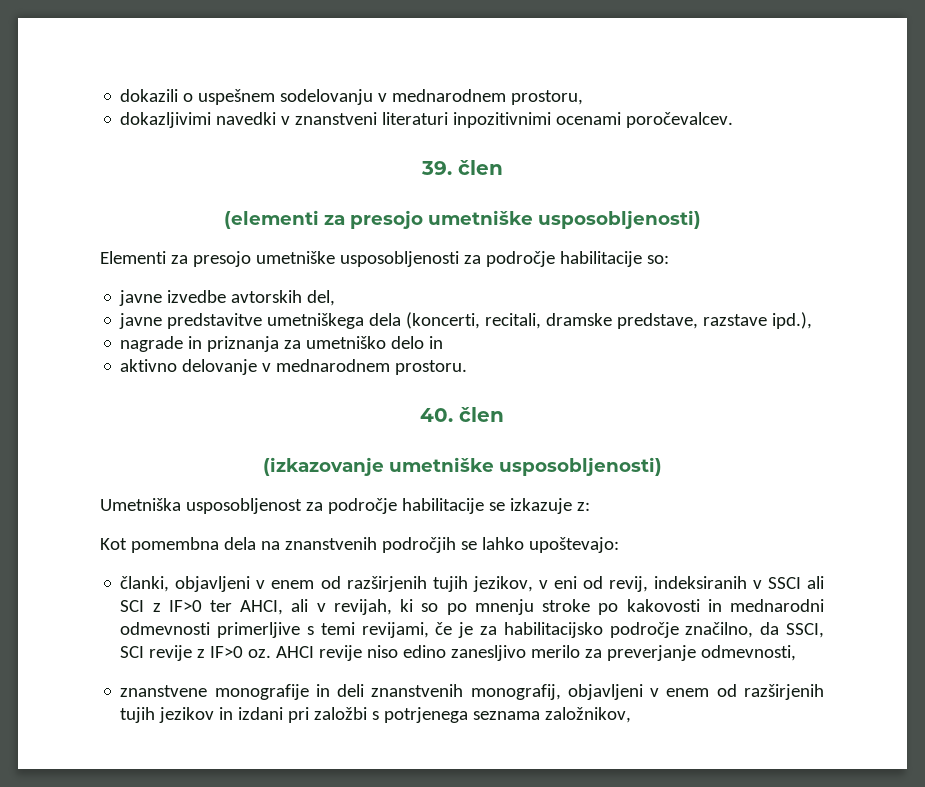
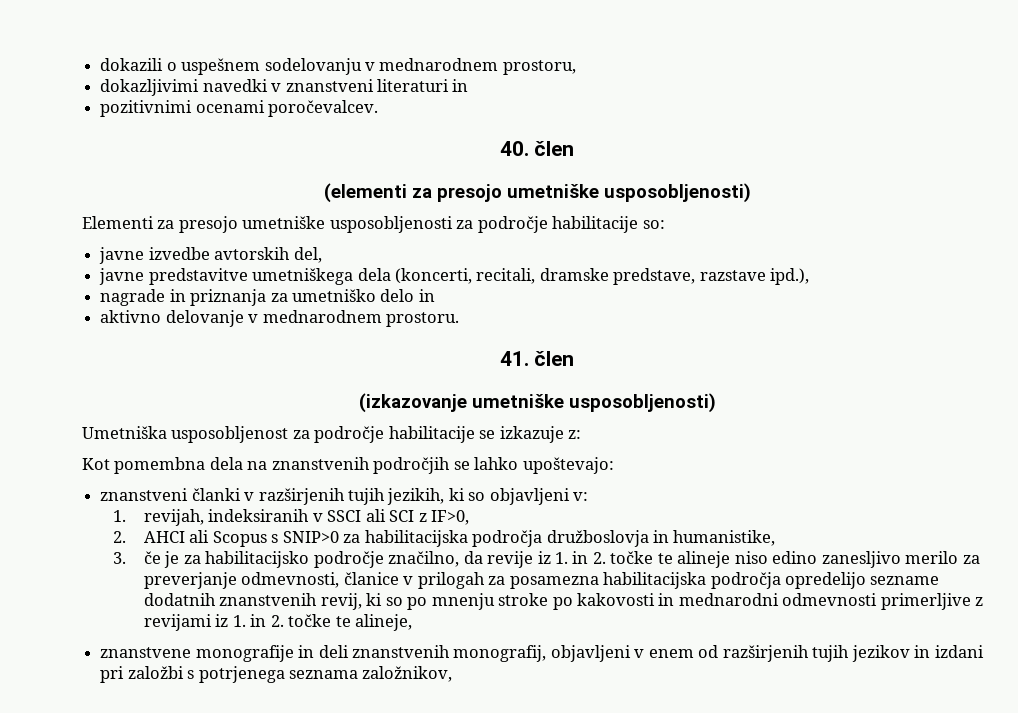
- dokazljivimi navedki v znanstveni literaturi inpozitivnimi ocenami poročevalcev.
+ dokazljivimi navedki v znanstveni literaturi in
+ pozitivnimi ocenami poročevalcev.
- 39. člen
+ 40. člen
- 40. člen
+ 41. člen
- članki, objavljeni v enem od razširjenih tujih jezikov, v eni od revij, indeksiranih v SSCI ali SCI z IF>0 ter AHCI, ali v revijah, ki so po mnenju stroke po kakovosti in mednarodni odmevnosti primerljive s temi revijami, če je za habilitacijsko področje značilno, da SSCI, SCI revije z IF>0 oz. AHCI revije niso edino zanesljivo merilo za preverjanje odmevnosti,
+ znanstveni članki v razširjenih tujih jezikih, ki so objavljeni v:
+ 1. revijah, indeksiranih v SSCI ali SCI z IF>0,
+ 2. AHCI ali Scopus s SNIP>0 za habilitacijska področja družboslovja in humanistike,
+ 3. če je za habilitacijsko področje značilno, da revije iz 1. in 2. točke te alineje niso edino zanesljivo merilo za preverjanje odmevnosti, članice v prilogah za posamezna habilitacijska področja opredelijo sezname dodatnih znanstvenih revij, ki so po mnenju stroke po kakovosti in mednarodni odmevnosti primerljive z revijami iz 1. in 2. točke te alineje,

